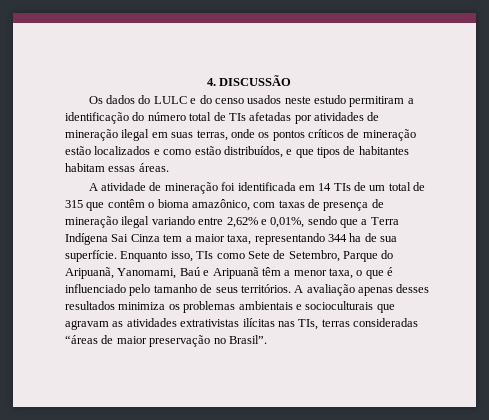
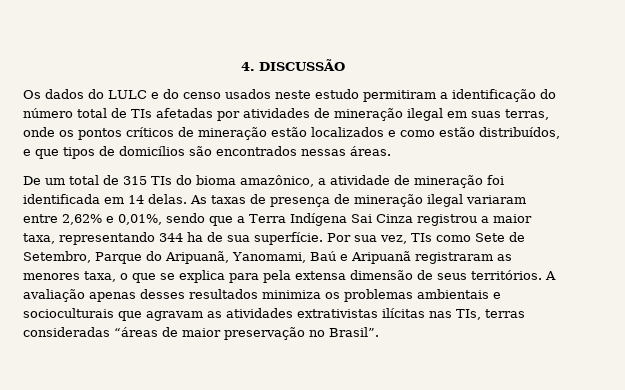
- Os dados do LULC e do censo usados neste estudo permitiram a identificação do número total de TIs afetadas por atividades de mineração ilegal em suas terras, onde os pontos críticos de mineração estão localizados e como estão distribuídos, e que tipos de habitantes habitam essas áreas.
- A atividade de mineração foi identificada em 14 TIs de um total de 315 que contêm o bioma amazônico, com taxas de presença de mineração ilegal variando entre 2,62% e 0,01%, sendo que a Terra Indígena Sai Cinza tem a maior taxa, representando 344 ha de sua superfície.
+ Os dados do LULC e do censo usados neste estudo permitiram a identificação do número total de TIs afetadas por atividades de mineração ilegal em suas terras, onde os pontos críticos de mineração estão localizados e como estão distribuídos, e que tipos de domicílios são encontrados nessas áreas.
+ De um total de 315 TIs do bioma amazônico, a atividade de mineração foi identificada em 14 delas. As taxas de presença de mineração ilegal variaram entre 2,62% e 0,01%, sendo que a Terra Indígena Sai Cinza registrou a maior taxa, representando 344 ha de sua superfície.
- Enquanto isso, TIs como Sete de Setembro, Parque do Aripuanã, Yanomami, Baú e Aripuanã têm a menor taxa, o que é influenciado pelo tamanho de seus territórios.
+ Por sua vez, TIs como Sete de Setembro, Parque do Aripuanã, Yanomami, Baú e Aripuanã registraram as menores taxa, o que se explica para pela extensa dimensão de seus territórios.

